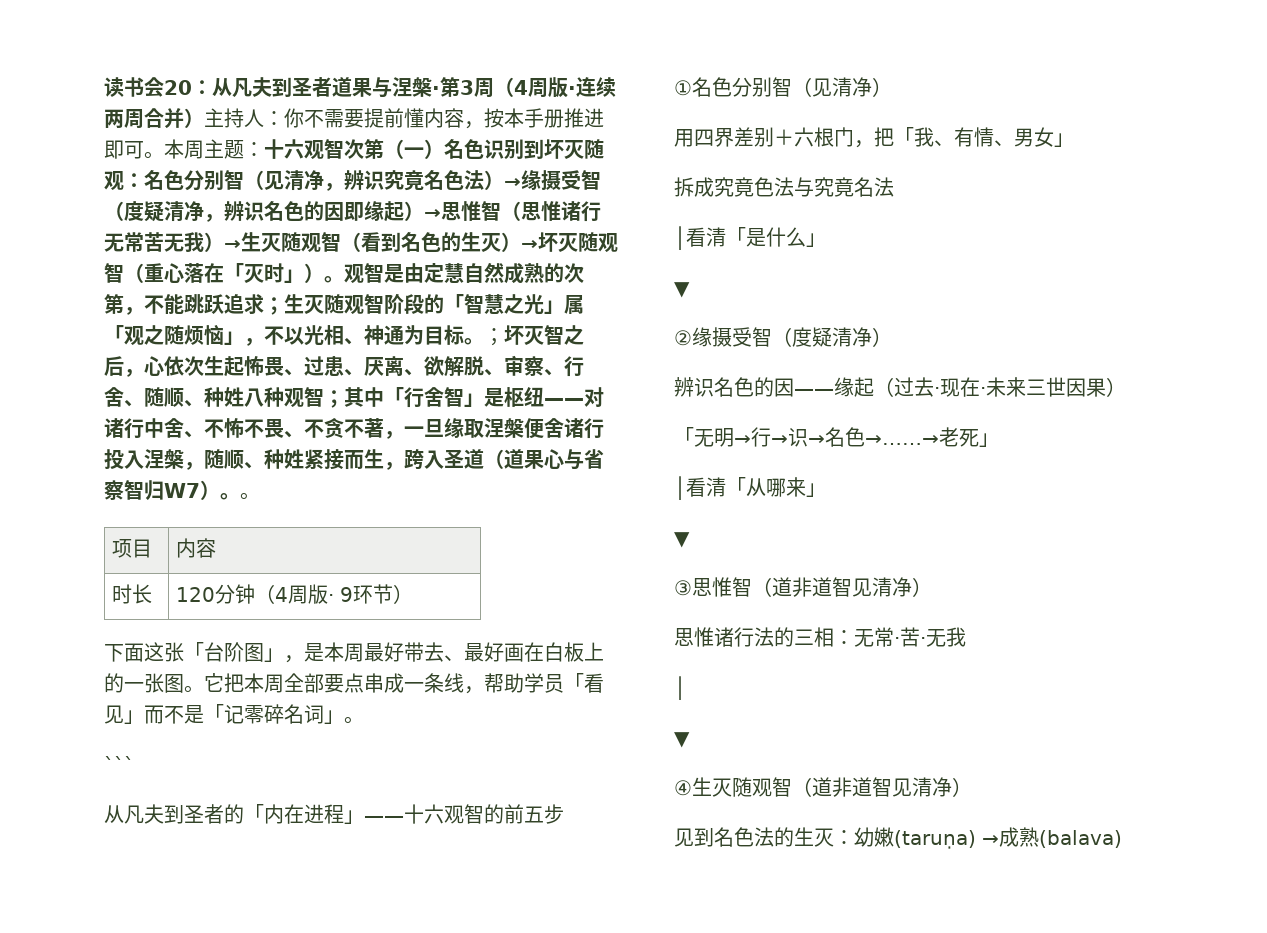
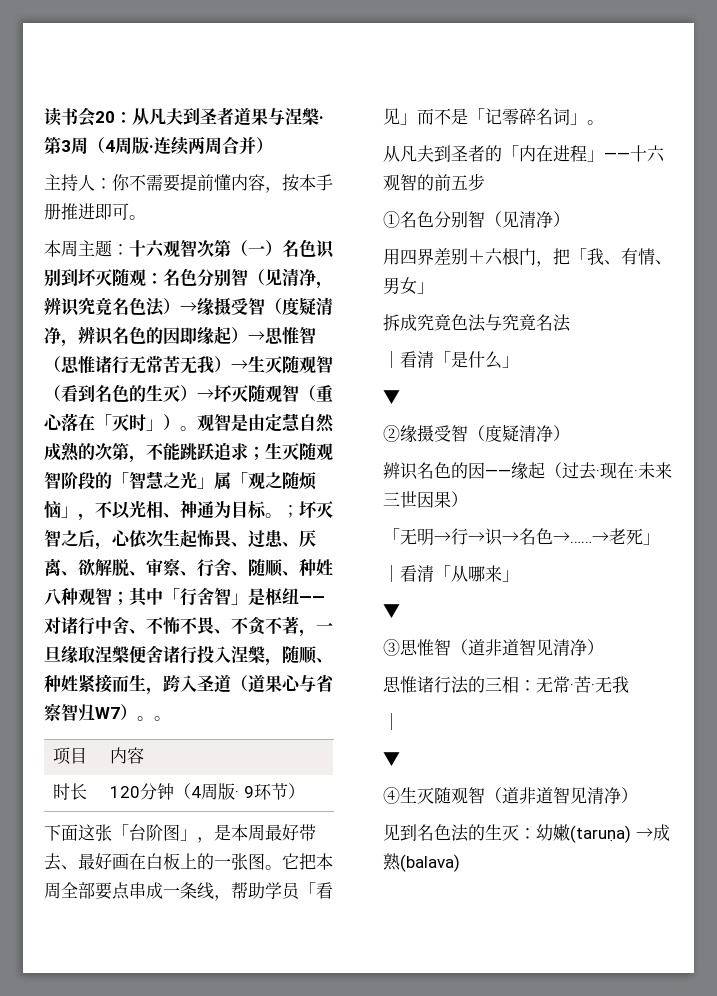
- 从凡夫到圣者道果与涅槃·第3周（4周版·连续两周合并）主持人：
+ 从凡夫到圣者道果与涅槃·第3周（4周版·连续两周合并）
+ 主持人：
- 你不需要提前懂内容，按本手册推进即可。本周主题：
+ 你不需要提前懂内容，按本手册推进即可。
+ 本周主题：
- ```

